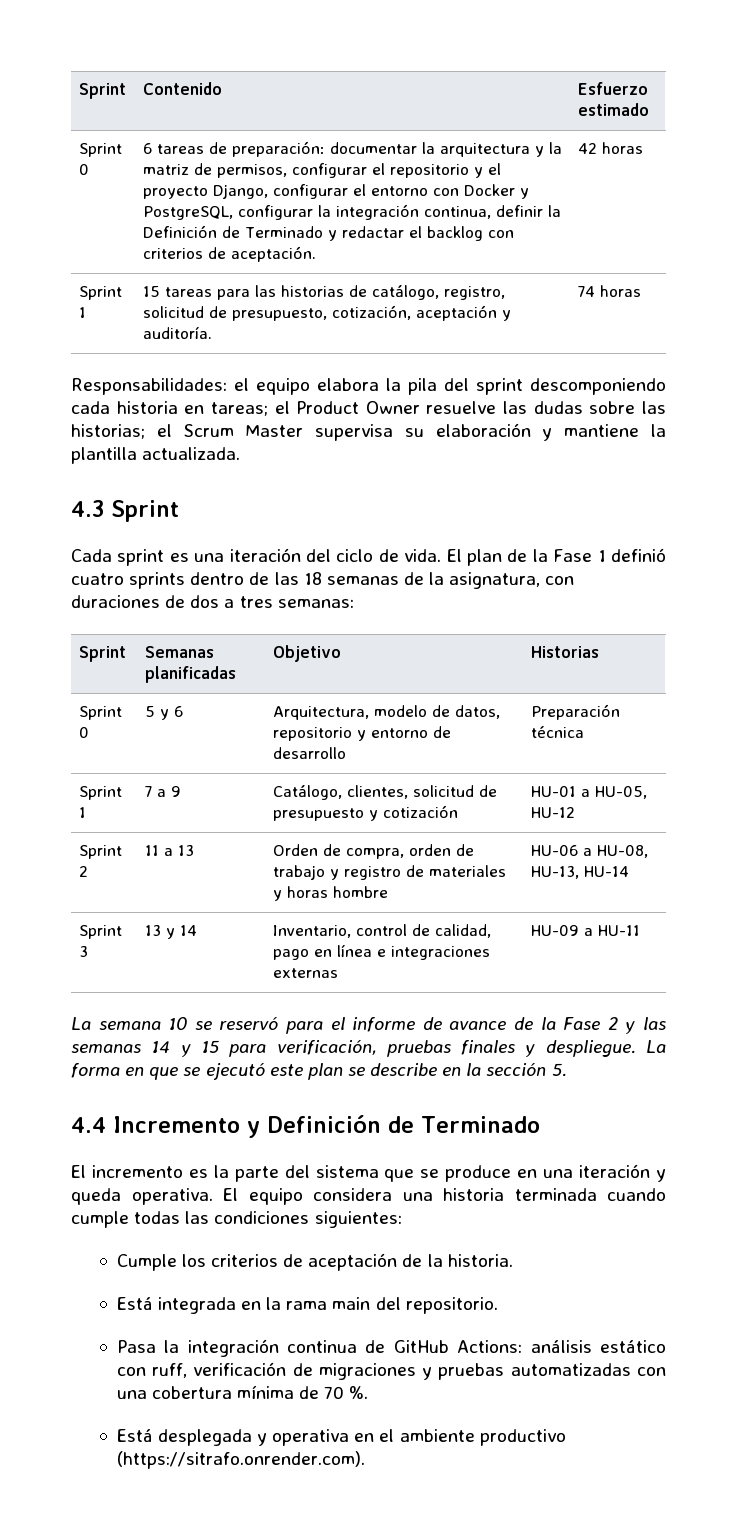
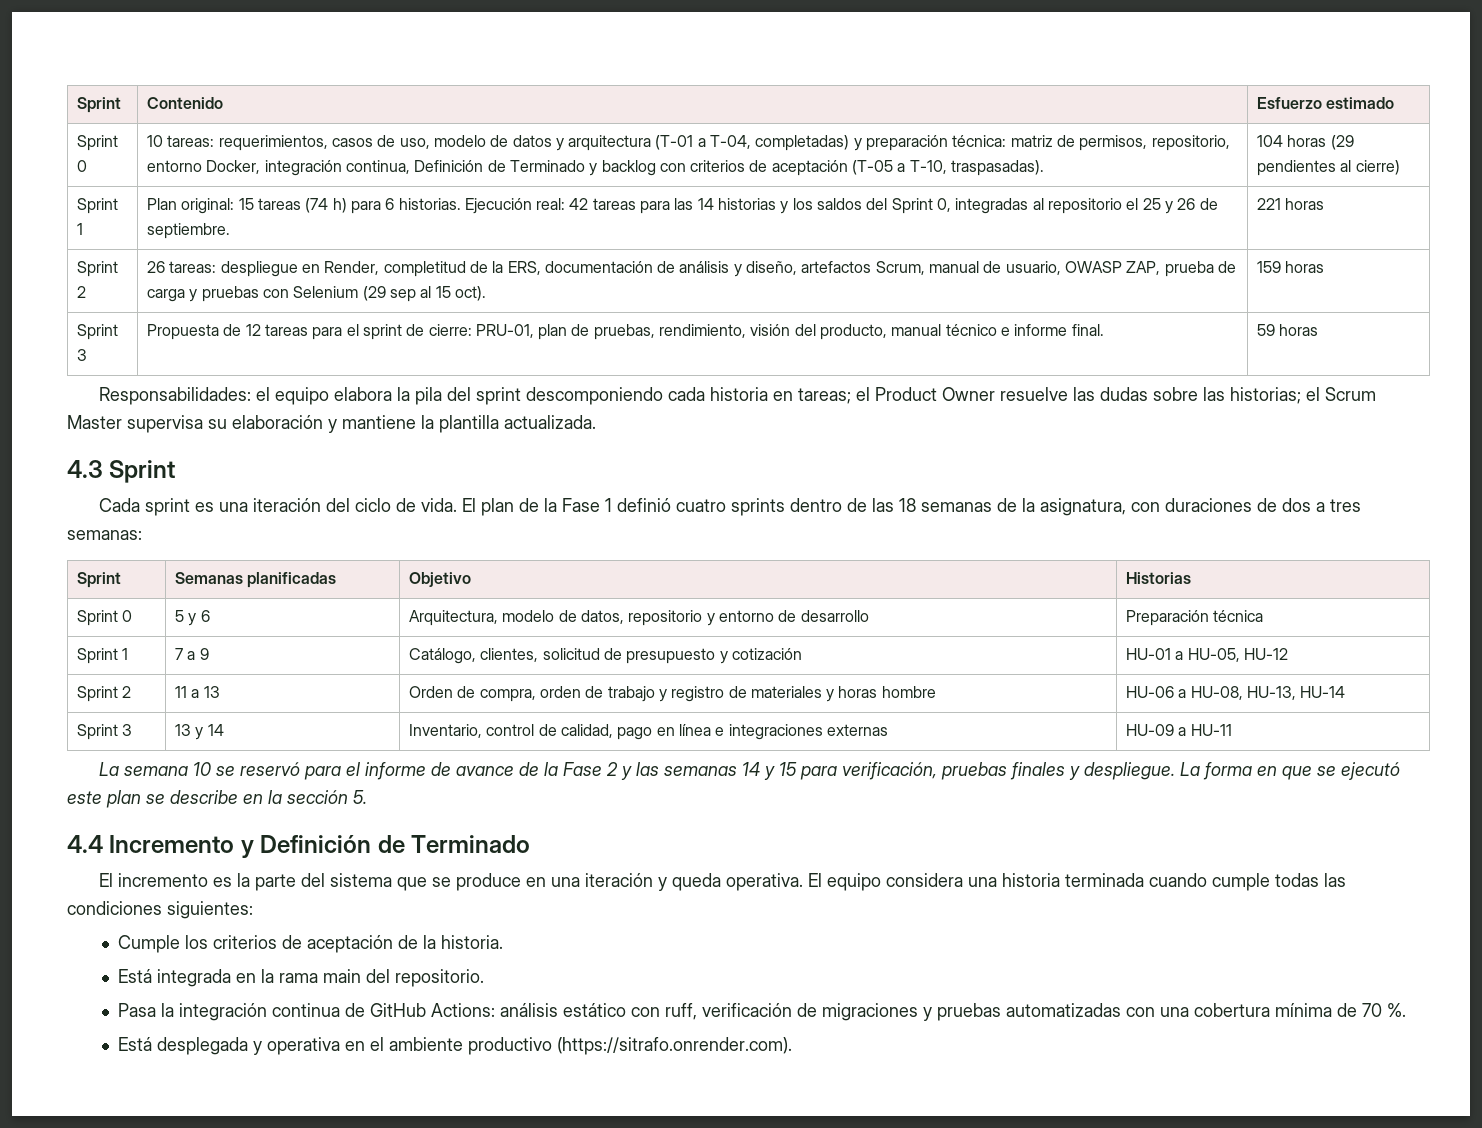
- 6 tareas de preparación: documentar la arquitectura y la matriz de permisos, configurar el repositorio y el proyecto Django, configurar el entorno con Docker y PostgreSQL, configurar la integración continua, definir la Definición de Terminado y redactar el backlog con criterios de aceptación. | 42 horas
- Sprint 1 | 15 tareas para las historias de catálogo, registro, solicitud de presupuesto, cotización, aceptación y auditoría. | 74 horas
+ 10 tareas: requerimientos, casos de uso, modelo de datos y arquitectura (T-01 a T-04, completadas) y preparación técnica: matriz de permisos, repositorio, entorno Docker, integración continua, Definición de Terminado y backlog con criterios de aceptación (T-05 a T-10, traspasadas). | 104 horas (29 pendientes al cierre)
+ Sprint 1 | Plan original: 15 tareas (74 h) para 6 historias. Ejecución real: 42 tareas para las 14 historias y los saldos del Sprint 0, integradas al repositorio el 25 y 26 de septiembre. | 221 horas
+ Sprint 2 | 26 tareas: despliegue en Render, completitud de la ERS, documentación de análisis y diseño, artefactos Scrum, manual de usuario, OWASP ZAP, prueba de carga y pruebas con Selenium (29 sep al 15 oct). | 159 horas
+ Sprint 3 | Propuesta de 12 tareas para el sprint de cierre: PRU-01, plan de pruebas, rendimiento, visión del producto, manual técnico e informe final. | 59 horas

